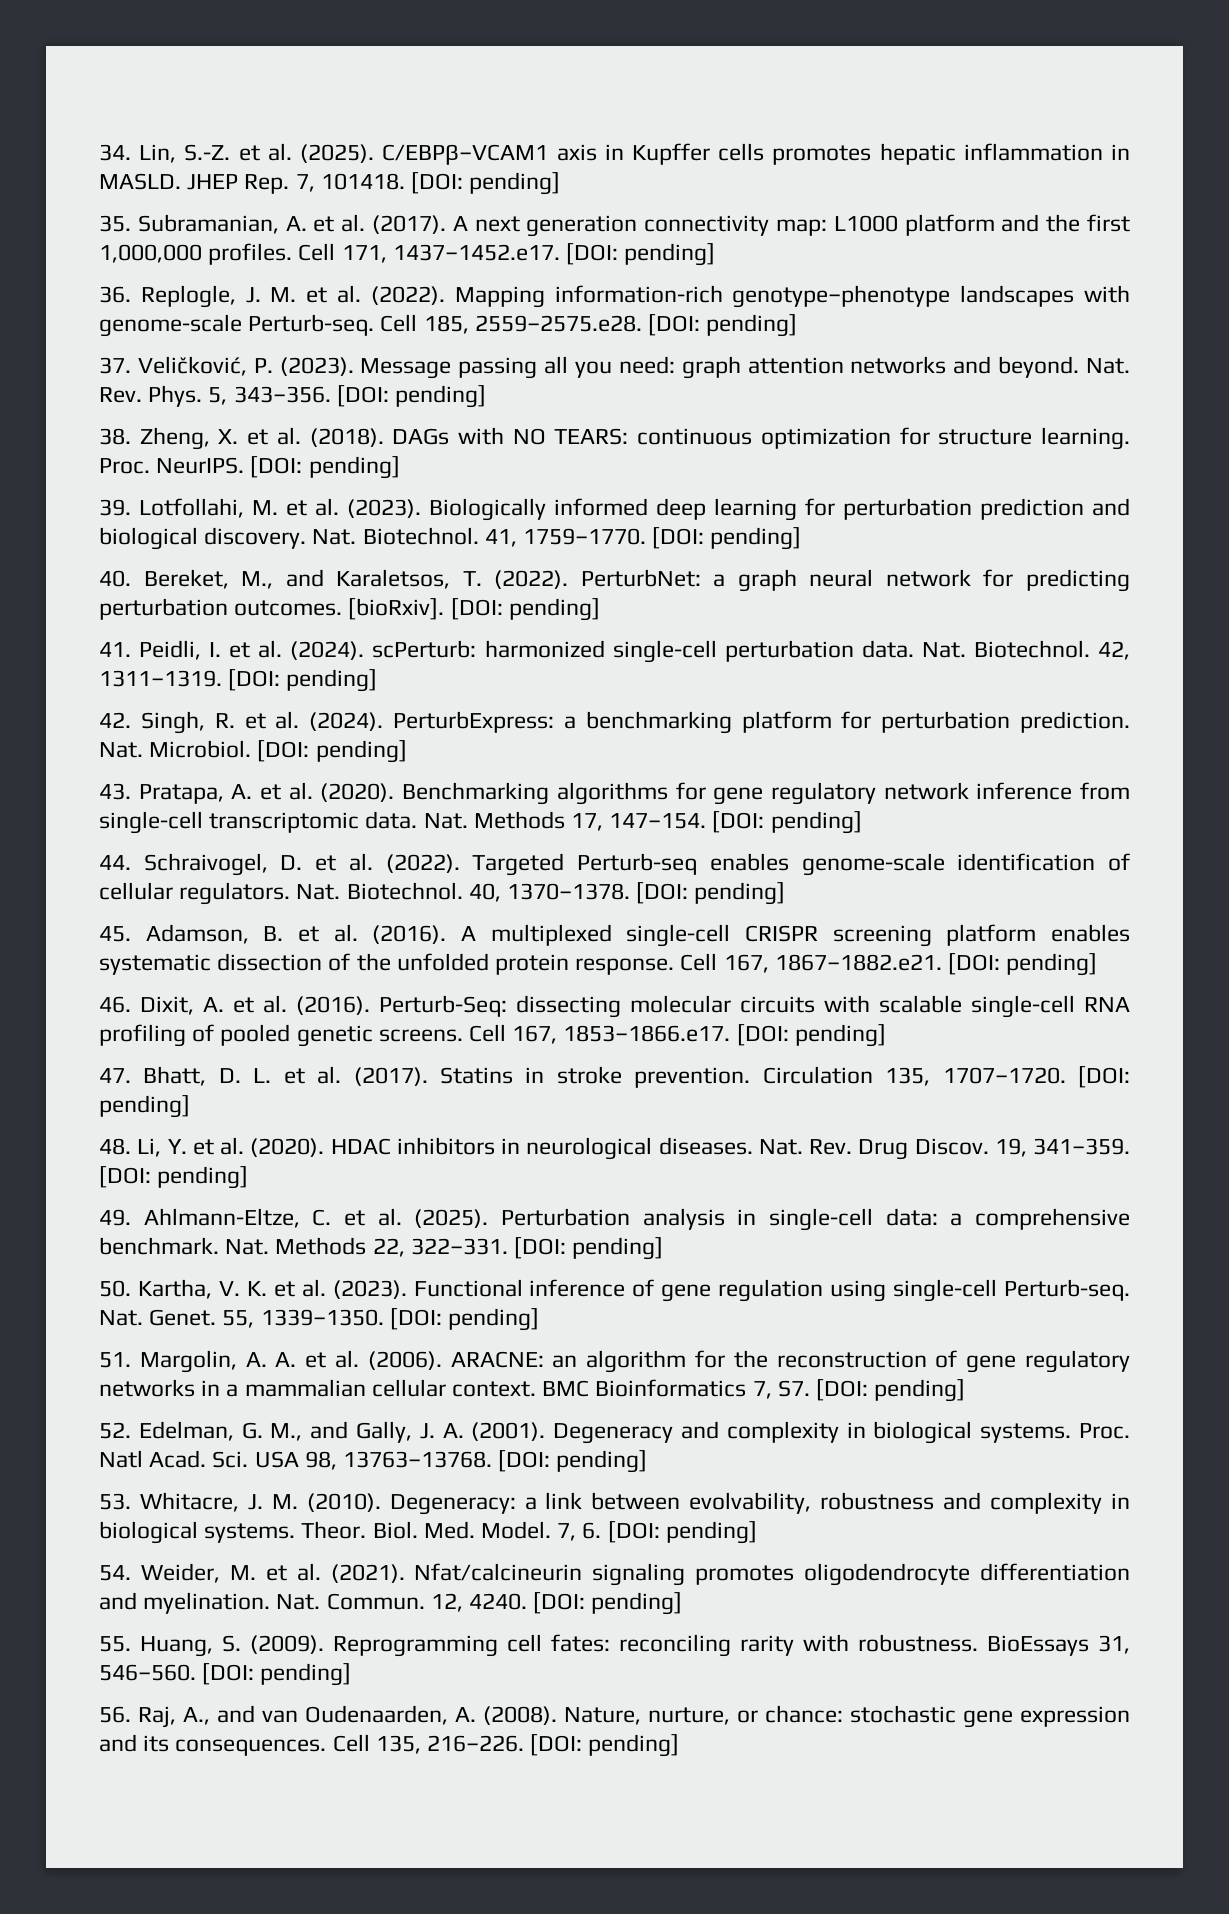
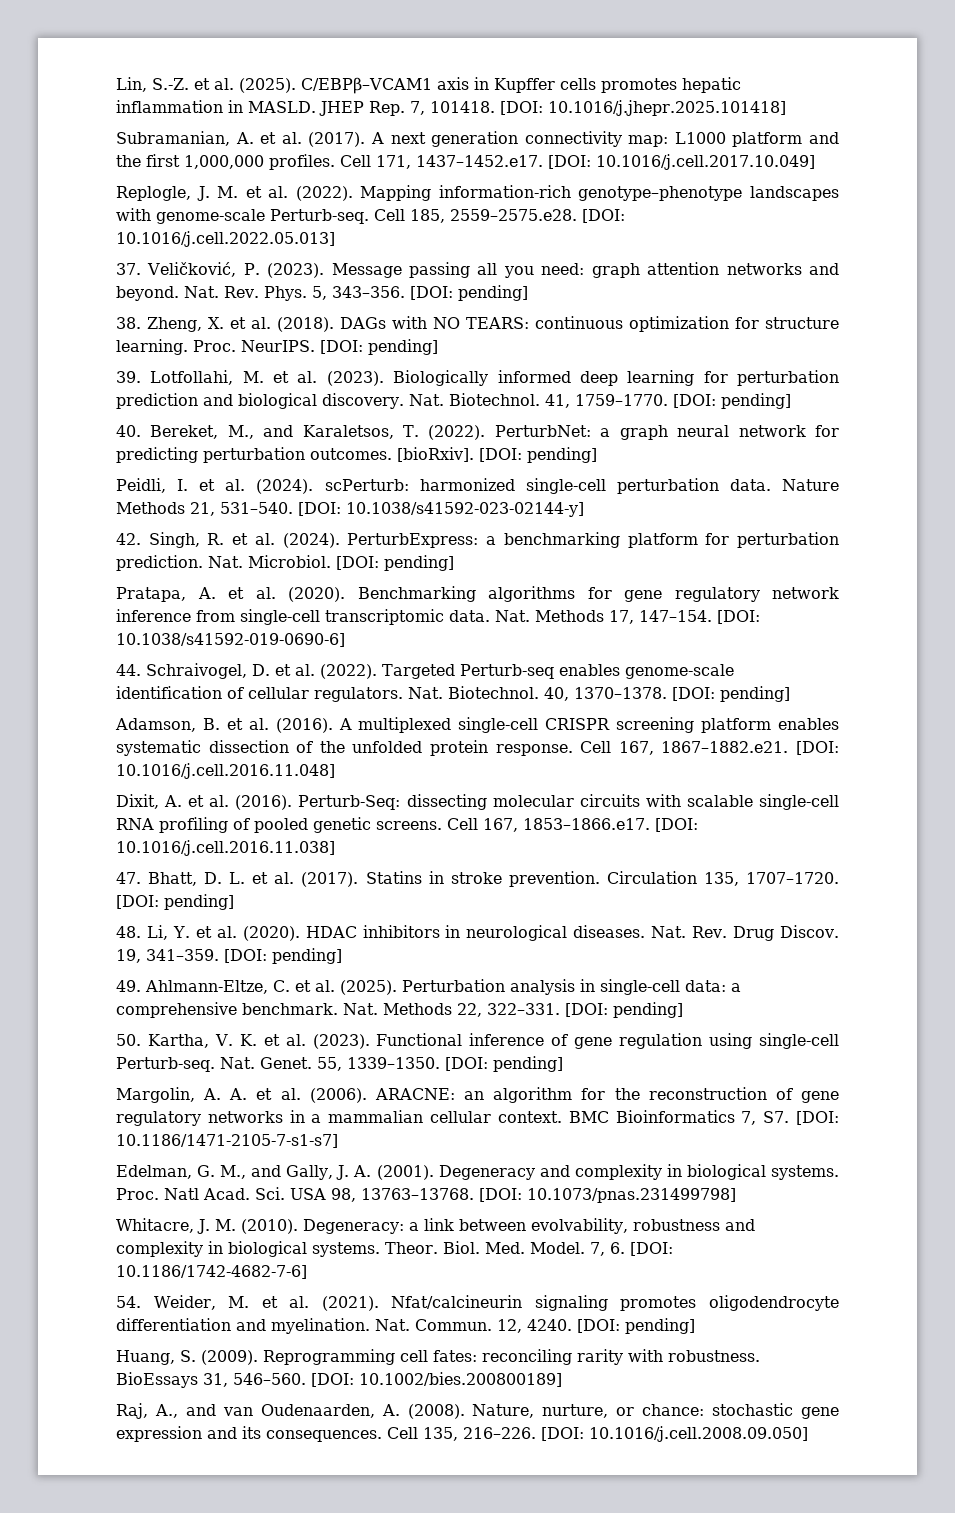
- 34. Lin, S.-Z. et al. (2025).
+ Lin, S.-Z. et al. (2025).
- JHEP Rep. 7, 101418. [DOI: pending]
- 35. Subramanian, A. et al. (2017).
+ JHEP Rep. 7, 101418. [DOI: 10.1016/j.jhepr.2025.101418]
+ Subramanian, A. et al. (2017).
- Cell 171, 1437–1452.e17. [DOI: pending]
- 36. Replogle, J. M. et al. (2022).
+ Cell 171, 1437–1452.e17. [DOI: 10.1016/j.cell.2017.10.049]
+ Replogle, J. M. et al. (2022).
- Cell 185, 2559–2575.e28. [DOI: pending]
+ Cell 185, 2559–2575.e28. [DOI: 10.1016/j.cell.2022.05.013]
- 41. Peidli, I. et al. (2024). scPerturb: harmonized single-cell perturbation data.
+ Peidli, I. et al. (2024). scPerturb: harmonized single-cell perturbation data.
- Nat. Biotechnol. 42, 1311–1319. [DOI: pending]
+ Nature Methods 21, 531–540. [DOI: 10.1038/s41592-023-02144-y]
- 43. Pratapa, A. et al. (2020).
+ Pratapa, A. et al. (2020).
- Nat. Methods 17, 147–154. [DOI: pending]
+ Nat. Methods 17, 147–154. [DOI: 10.1038/s41592-019-0690-6]
- 45. Adamson, B. et al. (2016).
+ Adamson, B. et al. (2016).
- Cell 167, 1867–1882.e21. [DOI: pending]
- 46. Dixit, A. et al. (2016).
+ Cell 167, 1867–1882.e21. [DOI: 10.1016/j.cell.2016.11.048]
+ Dixit, A. et al. (2016).
- Cell 167, 1853–1866.e17. [DOI: pending]
+ Cell 167, 1853–1866.e17. [DOI: 10.1016/j.cell.2016.11.038]
- 51. Margolin, A. A. et al. (2006).
+ Margolin, A. A. et al. (2006).
- BMC Bioinformatics 7, S7. [DOI: pending]
- 52. Edelman, G. M., and Gally, J. A. (2001).
+ BMC Bioinformatics 7, S7. [DOI: 10.1186/1471-2105-7-s1-s7]
+ Edelman, G. M., and Gally, J. A. (2001).
- Sci. USA 98, 13763–13768. [DOI: pending]
- 53. Whitacre, J. M. (2010).
+ Sci. USA 98, 13763–13768. [DOI: 10.1073/pnas.231499798]
+ Whitacre, J. M. (2010).
- 7, 6. [DOI: pending]
+ 7, 6. [DOI: 10.1186/1742-4682-7-6]
- 55. Huang, S. (2009).
+ Huang, S. (2009).
- BioEssays 31, 546–560. [DOI: pending]
- 56. Raj, A., and van Oudenaarden, A. (2008).
+ BioEssays 31, 546–560. [DOI: 10.1002/bies.200800189]
+ Raj, A., and van Oudenaarden, A. (2008).
- Cell 135, 216–226. [DOI: pending]
+ Cell 135, 216–226. [DOI: 10.1016/j.cell.2008.09.050]

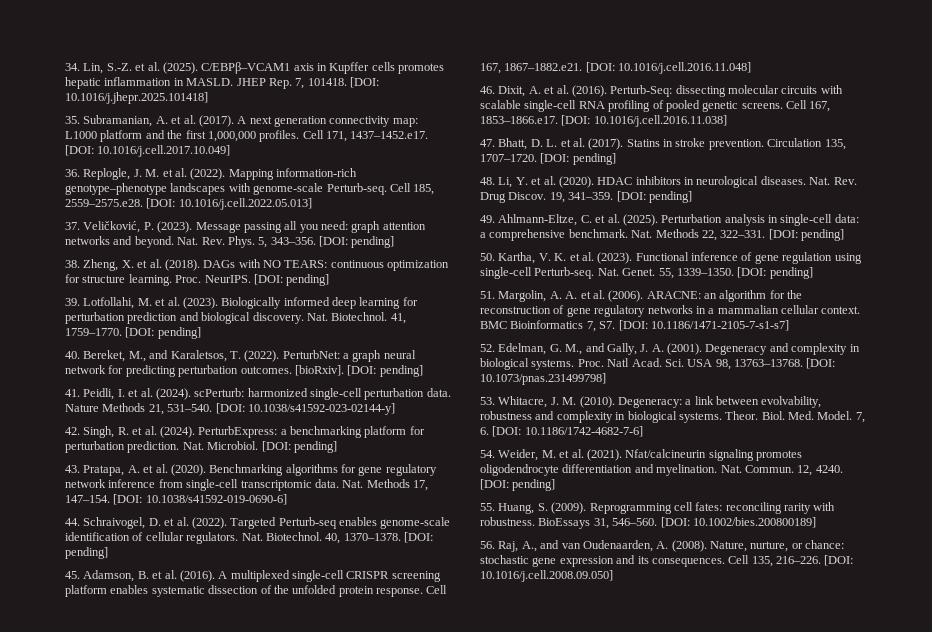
- Lin, S.-Z. et al. (2025).
+ 34. Lin, S.-Z. et al. (2025).
- Subramanian, A. et al. (2017).
+ 35. Subramanian, A. et al. (2017).
- Replogle, J. M. et al. (2022).
+ 36. Replogle, J. M. et al. (2022).
- Peidli, I. et al. (2024). scPerturb: harmonized single-cell perturbation data.
+ 41. Peidli, I. et al. (2024). scPerturb: harmonized single-cell perturbation data.
- Pratapa, A. et al. (2020).
+ 43. Pratapa, A. et al. (2020).
- Adamson, B. et al. (2016).
+ 45. Adamson, B. et al. (2016).
- Dixit, A. et al. (2016).
+ 46. Dixit, A. et al. (2016).
- Margolin, A. A. et al. (2006).
+ 51. Margolin, A. A. et al. (2006).
- Edelman, G. M., and Gally, J. A. (2001).
+ 52. Edelman, G. M., and Gally, J. A. (2001).
- Whitacre, J. M. (2010).
+ 53. Whitacre, J. M. (2010).
- Huang, S. (2009).
+ 55. Huang, S. (2009).
- Raj, A., and van Oudenaarden, A. (2008).
+ 56. Raj, A., and van Oudenaarden, A. (2008).

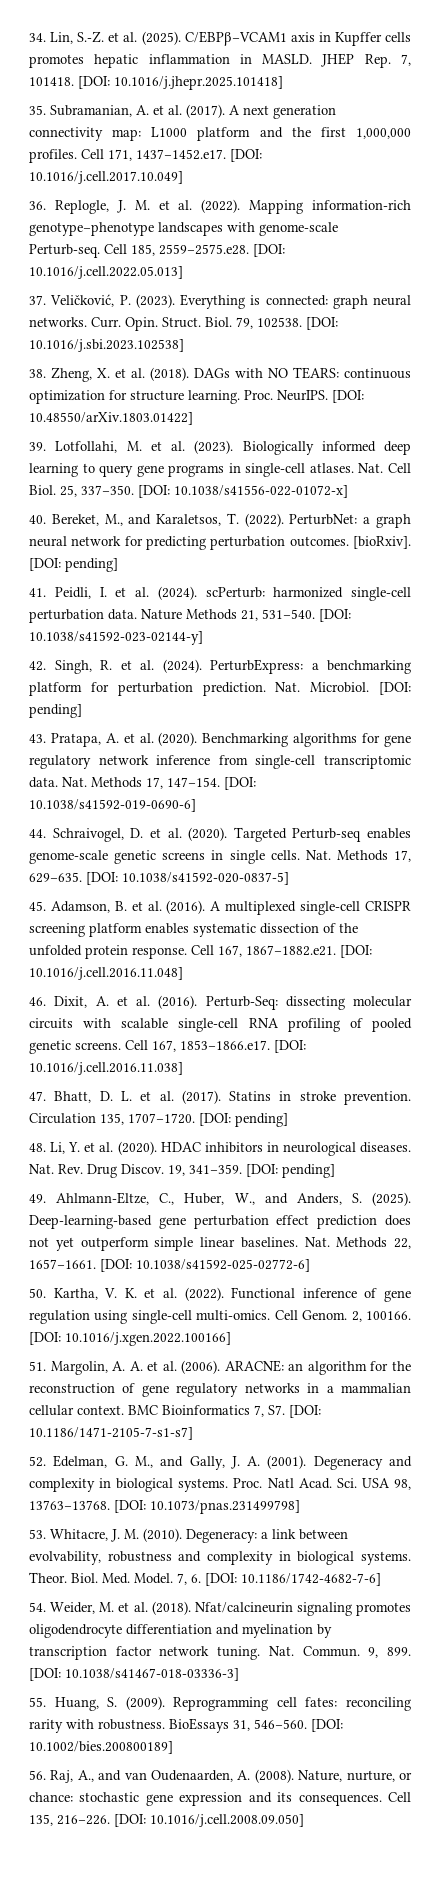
- Message passing all you need: graph attention networks and beyond. Nat. Rev. Phys. 5, 343–356. [DOI: pending]
+ Everything is connected: graph neural networks. Curr. Opin. Struct. Biol. 79, 102538. [DOI: 10.1016/j.sbi.2023.102538]
- NeurIPS. [DOI: pending]
+ NeurIPS. [DOI: 10.48550/arXiv.1803.01422]
- Biologically informed deep learning for perturbation prediction and biological discovery. Nat. Biotechnol. 41, 1759–1770. [DOI: pending]
+ Biologically informed deep learning to query gene programs in single-cell atlases. Nat. Cell Biol. 25, 337–350. [DOI: 10.1038/s41556-022-01072-x]
- 44. Schraivogel, D. et al. (2022).
+ 44. Schraivogel, D. et al. (2020).
- Targeted Perturb-seq enables genome-scale identification of cellular regulators. Nat. Biotechnol. 40, 1370–1378. [DOI: pending]
+ Targeted Perturb-seq enables genome-scale genetic screens in single cells. Nat. Methods 17, 629–635. [DOI: 10.1038/s41592-020-0837-5]
- 49. Ahlmann-Eltze, C. et al. (2025). Perturbation analysis in single-cell data: a comprehensive benchmark. Nat. Methods 22, 322–331. [DOI: pending]
+ 49. Ahlmann-Eltze, C., Huber, W., and Anders, S. (2025). Deep-learning-based gene perturbation effect prediction does not yet outperform simple linear baselines. Nat. Methods 22, 1657–1661. [DOI: 10.1038/s41592-025-02772-6]
- 50. Kartha, V. K. et al. (2023).
+ 50. Kartha, V. K. et al. (2022).
- Functional inference of gene regulation using single-cell Perturb-seq. Nat. Genet. 55, 1339–1350. [DOI: pending]
+ Functional inference of gene regulation using single-cell multi-omics. Cell Genom. 2, 100166. [DOI: 10.1016/j.xgen.2022.100166]
- 54. Weider, M. et al. (2021).
+ 54. Weider, M. et al. (2018).
- Nfat/calcineurin signaling promotes oligodendrocyte differentiation and myelination. Nat. Commun. 12, 4240. [DOI: pending]
+ Nfat/calcineurin signaling promotes oligodendrocyte differentiation and myelination by transcription factor network tuning. Nat. Commun. 9, 899. [DOI: 10.1038/s41467-018-03336-3]

